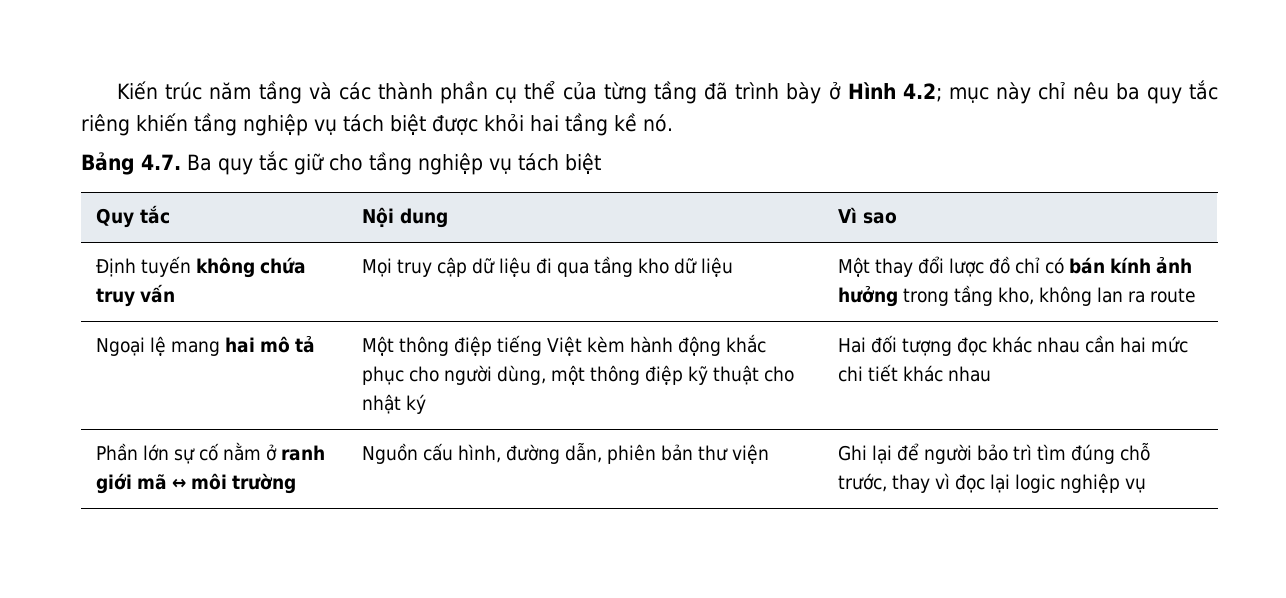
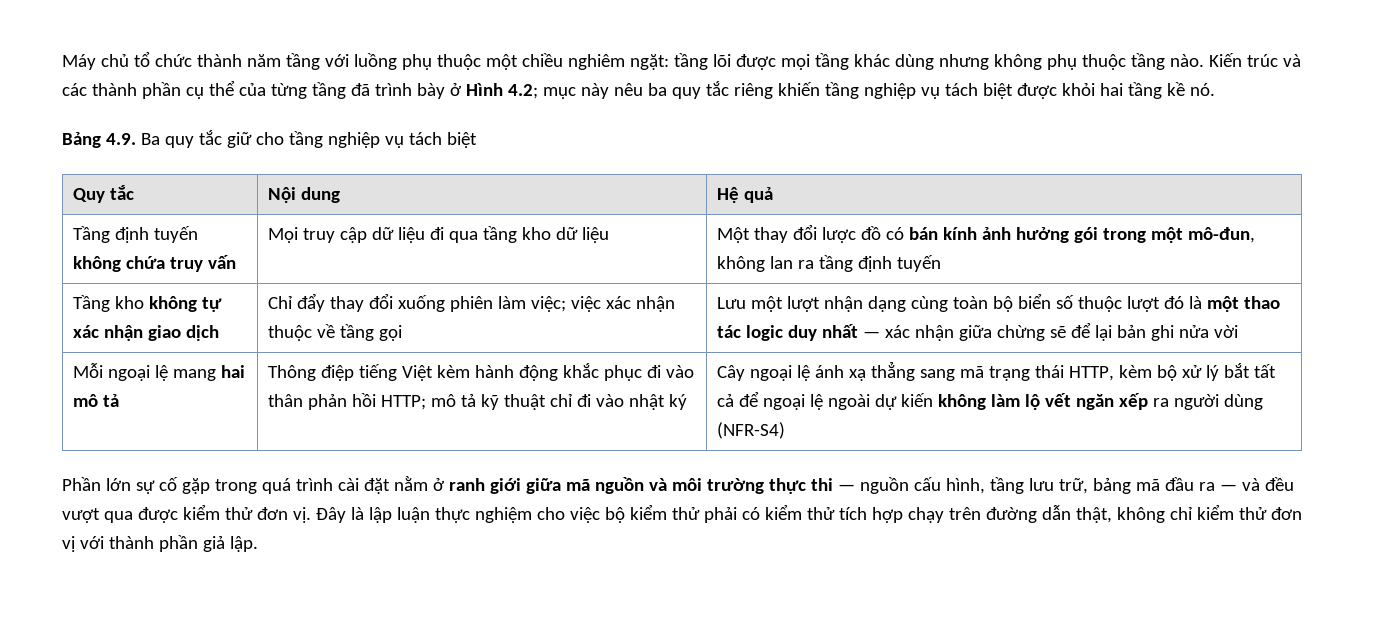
- Kiến trúc năm tầng và các thành phần cụ thể của từng tầng đã trình bày ở Hình 4.2; mục này chỉ nêu ba quy tắc riêng khiến tầng nghiệp vụ tách biệt được khỏi hai tầng kề nó.
+ Máy chủ tổ chức thành năm tầng với luồng phụ thuộc một chiều nghiêm ngặt: tầng lõi được mọi tầng khác dùng nhưng không phụ thuộc tầng nào. Kiến trúc và các thành phần cụ thể của từng tầng đã trình bày ở Hình 4.2; mục này nêu ba quy tắc riêng khiến tầng nghiệp vụ tách biệt được khỏi hai tầng kề nó.
- Bảng 4.7. Ba quy tắc giữ cho tầng nghiệp vụ tách biệt
+ Bảng 4.9. Ba quy tắc giữ cho tầng nghiệp vụ tách biệt
- Quy tắc | Nội dung | Vì sao
- Định tuyến không chứa truy vấn | Mọi truy cập dữ liệu đi qua tầng kho dữ liệu | Một thay đổi lược đồ chỉ có bán kính ảnh hưởng trong tầng kho, không lan ra route
- Ngoại lệ mang hai mô tả | Một thông điệp tiếng Việt kèm hành động khắc phục cho người dùng, một thông điệp kỹ thuật cho nhật ký | Hai đối tượng đọc khác nhau cần hai mức chi tiết khác nhau
- Phần lớn sự cố nằm ở ranh giới mã ↔ môi trường | Nguồn cấu hình, đường dẫn, phiên bản thư viện | Ghi lại để người bảo trì tìm đúng chỗ trước, thay vì đọc lại logic nghiệp vụ
+ Quy tắc | Nội dung | Hệ quả
+ Tầng định tuyến không chứa truy vấn | Mọi truy cập dữ liệu đi qua tầng kho dữ liệu | Một thay đổi lược đồ có bán kính ảnh hưởng gói trong một mô-đun, không lan ra tầng định tuyến
+ Tầng kho không tự xác nhận giao dịch | Chỉ đẩy thay đổi xuống phiên làm việc; việc xác nhận thuộc về tầng gọi | Lưu một lượt nhận dạng cùng toàn bộ biển số thuộc lượt đó là một thao tác logic duy nhất — xác nhận giữa chừng sẽ để lại bản ghi nửa vời
+ Mỗi ngoại lệ mang hai mô tả | Thông điệp tiếng Việt kèm hành động khắc phục đi vào thân phản hồi HTTP; mô tả kỹ thuật chỉ đi vào nhật ký | Cây ngoại lệ ánh xạ thẳng sang mã trạng thái HTTP, kèm bộ xử lý bắt tất cả để ngoại lệ ngoài dự kiến không làm lộ vết ngăn xếp ra người dùng (NFR-S4)
+ Phần lớn sự cố gặp trong quá trình cài đặt nằm ở ranh giới giữa mã nguồn và môi trường thực thi — nguồn cấu hình, tầng lưu trữ, bảng mã đầu ra — và đều vượt qua được kiểm thử đơn vị. Đây là lập luận thực nghiệm cho việc bộ kiểm thử phải có kiểm thử tích hợp chạy trên đường dẫn thật, không chỉ kiểm thử đơn vị với thành phần giả lập.

